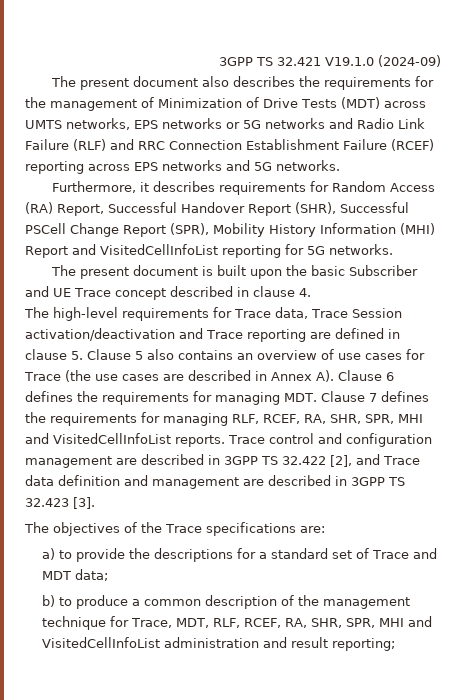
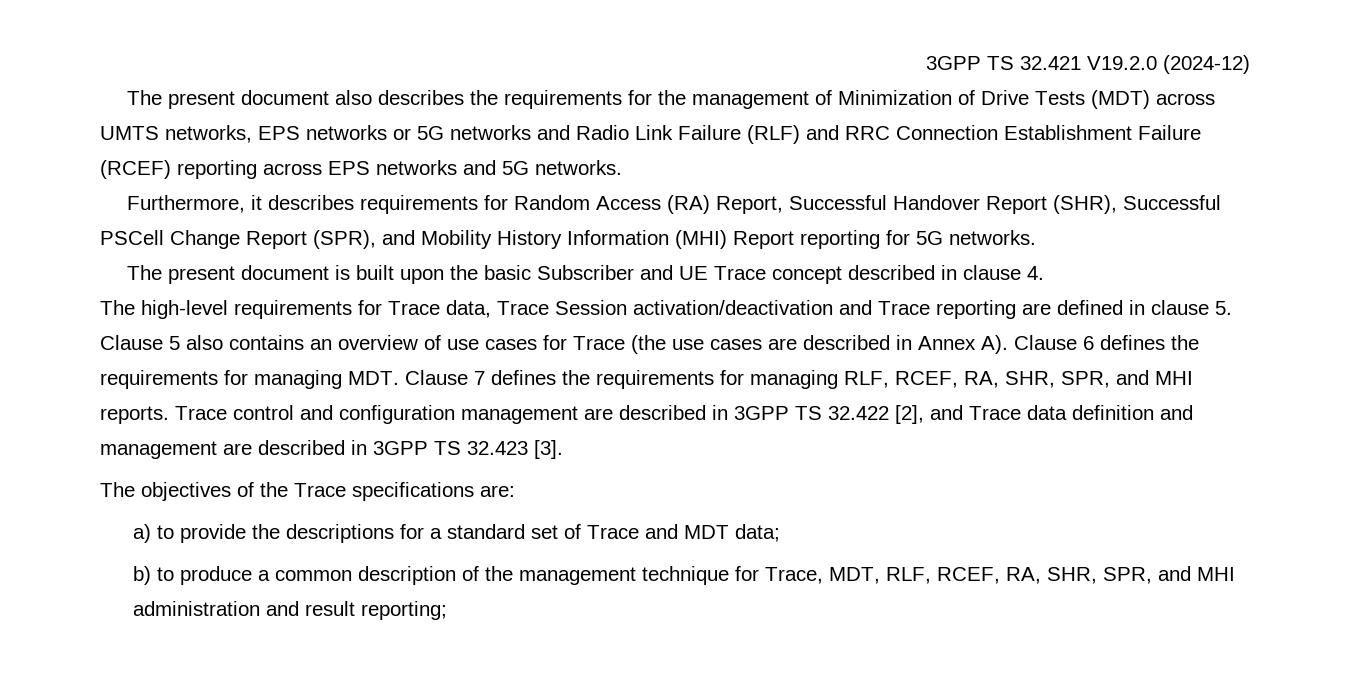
- 3GPP TS 32.421 V19.1.0 (2024-09)
+ 3GPP TS 32.421 V19.2.0 (2024-12)
- Furthermore, it describes requirements for Random Access (RA) Report, Successful Handover Report (SHR), Successful PSCell Change Report (SPR), Mobility History Information (MHI) Report and VisitedCellInfoList reporting for 5G networks.
+ Furthermore, it describes requirements for Random Access (RA) Report, Successful Handover Report (SHR), Successful PSCell Change Report (SPR), and Mobility History Information (MHI) Report reporting for 5G networks.
- The high-level requirements for Trace data, Trace Session activation/deactivation and Trace reporting are defined in clause 5. Clause 5 also contains an overview of use cases for Trace (the use cases are described in Annex A). Clause 6 defines the requirements for managing MDT. Clause 7 defines the requirements for managing RLF, RCEF, RA, SHR, SPR, MHI and VisitedCellInfoList reports.
+ The high-level requirements for Trace data, Trace Session activation/deactivation and Trace reporting are defined in clause 5. Clause 5 also contains an overview of use cases for Trace (the use cases are described in Annex A). Clause 6 defines the requirements for managing MDT. Clause 7 defines the requirements for managing RLF, RCEF, RA, SHR, SPR, and MHI reports.
- b) to produce a common description of the management technique for Trace, MDT, RLF, RCEF, RA, SHR, SPR, MHI and VisitedCellInfoList administration and result reporting;
+ b) to produce a common description of the management technique for Trace, MDT, RLF, RCEF, RA, SHR, SPR, and MHI administration and result reporting;

